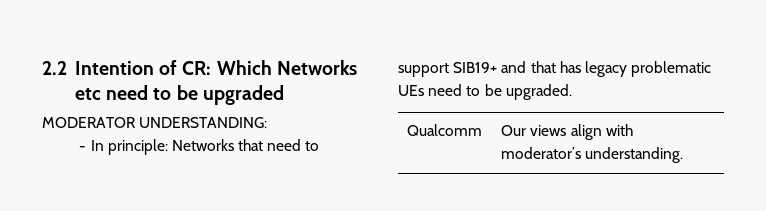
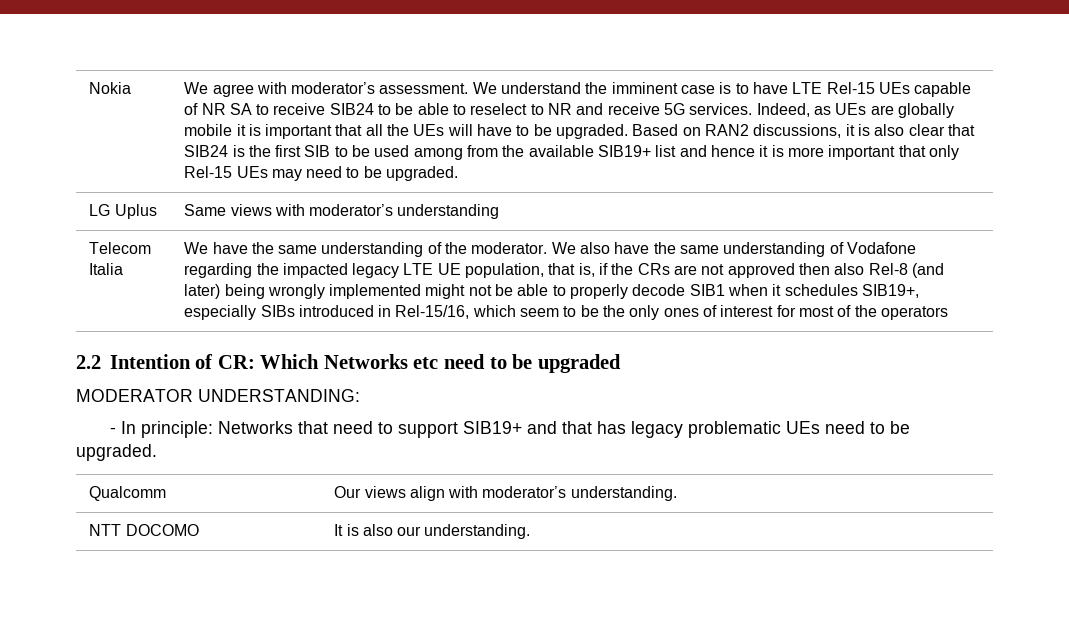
+ Nokia | We agree with moderator’s assessment. We understand the imminent case is to have LTE Rel-15 UEs capable of NR SA to receive SIB24 to be able to reselect to NR and receive 5G services. Indeed, as UEs are globally mobile it is important that all the UEs will have to be upgraded. Based on RAN2 discussions, it is also clear that SIB24 is the first SIB to be used among from the available SIB19+ list and hence it is more important that only Rel-15 UEs may need to be upgraded.
+ LG Uplus | Same views with moderator’s understanding
+ Telecom Italia | We have the same understanding of the moderator. We also have the same understanding of Vodafone regarding the impacted legacy LTE UE population, that is, if the CRs are not approved then also Rel-8 (and later) being wrongly implemented might not be able to properly decode SIB1 when it schedules SIB19+, especially SIBs introduced in Rel-15/16, which seem to be the only ones of interest for most of the operators
+ NTT DOCOMO | It is also our understanding.

